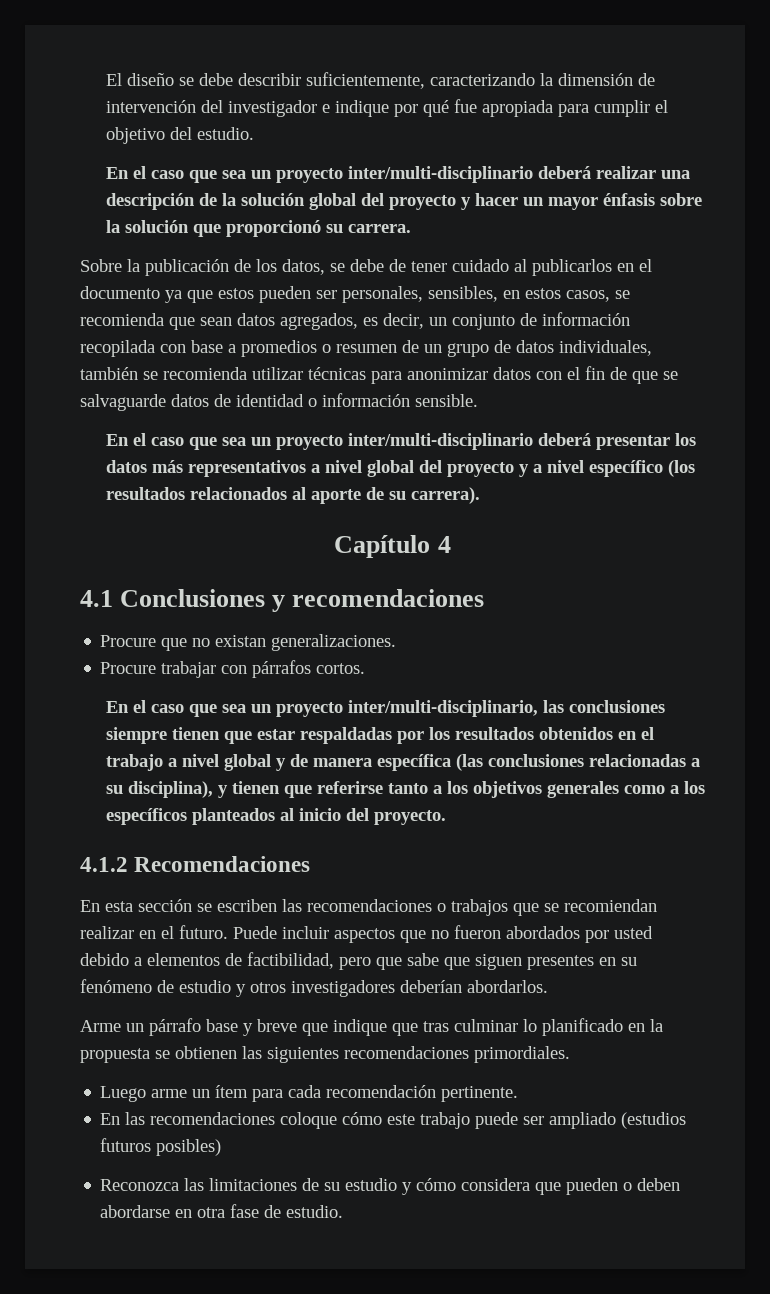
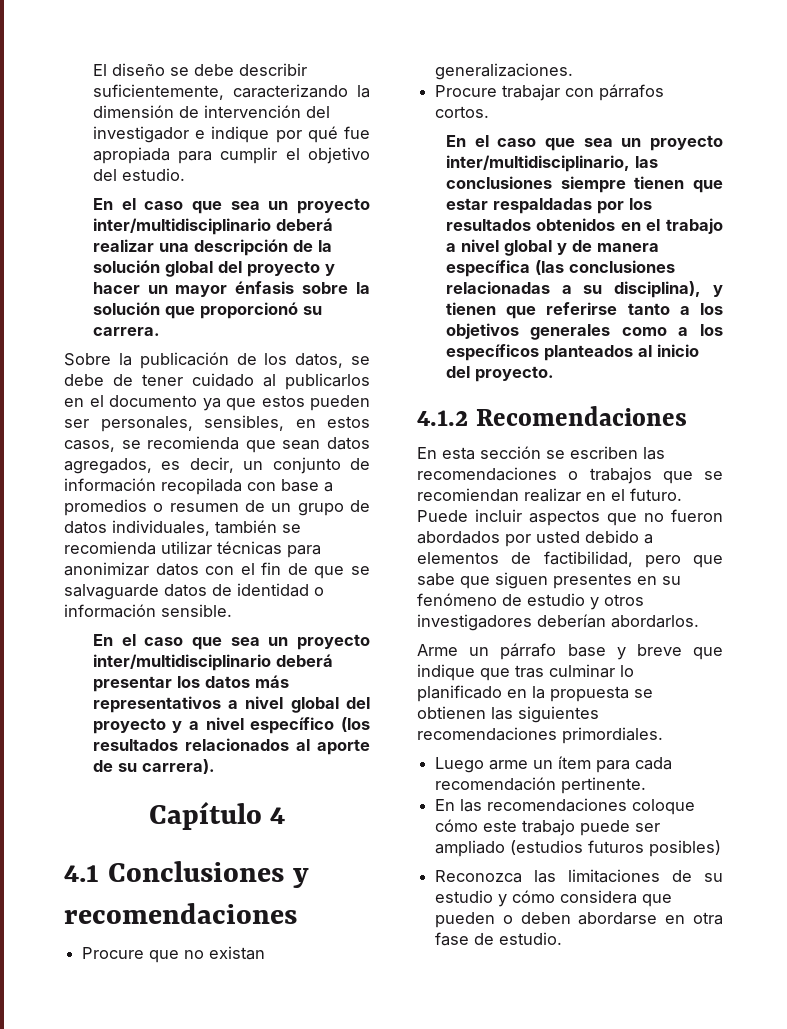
- En el caso que sea un proyecto inter/multi-disciplinario deberá realizar una descripción de la solución global del proyecto y hacer un mayor énfasis sobre la solución que proporcionó su carrera.
+ En el caso que sea un proyecto inter/multidisciplinario deberá realizar una descripción de la solución global del proyecto y hacer un mayor énfasis sobre la solución que proporcionó su carrera.
- En el caso que sea un proyecto inter/multi-disciplinario deberá presentar los datos más representativos a nivel global del proyecto y a nivel específico (los resultados relacionados al aporte de su carrera).
+ En el caso que sea un proyecto inter/multidisciplinario deberá presentar los datos más representativos a nivel global del proyecto y a nivel específico (los resultados relacionados al aporte de su carrera).
- En el caso que sea un proyecto inter/multi-disciplinario, las conclusiones siempre tienen que estar respaldadas por los resultados obtenidos en el trabajo a nivel global y de manera específica (las conclusiones relacionadas a su disciplina), y tienen que referirse tanto a los objetivos generales como a los específicos planteados al inicio del proyecto.
+ En el caso que sea un proyecto inter/multidisciplinario, las conclusiones siempre tienen que estar respaldadas por los resultados obtenidos en el trabajo a nivel global y de manera específica (las conclusiones relacionadas a su disciplina), y tienen que referirse tanto a los objetivos generales como a los específicos planteados al inicio del proyecto.

